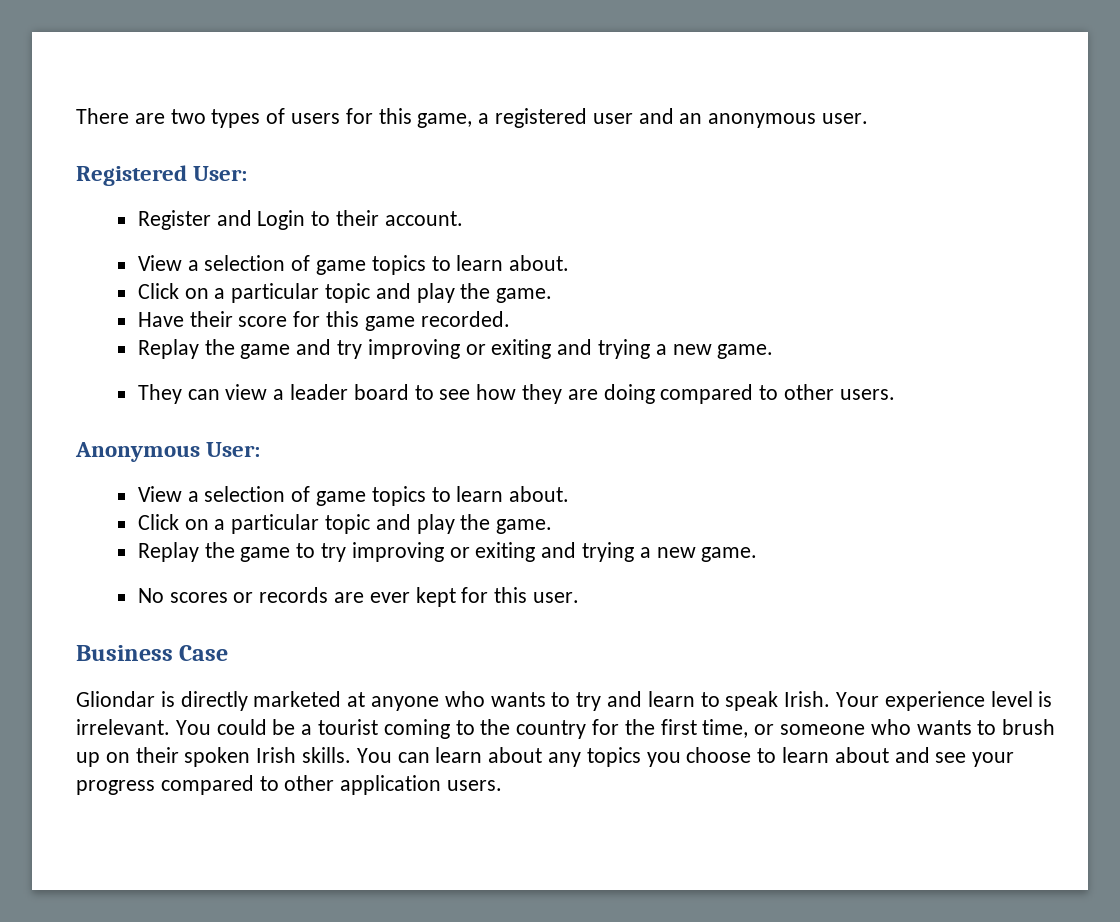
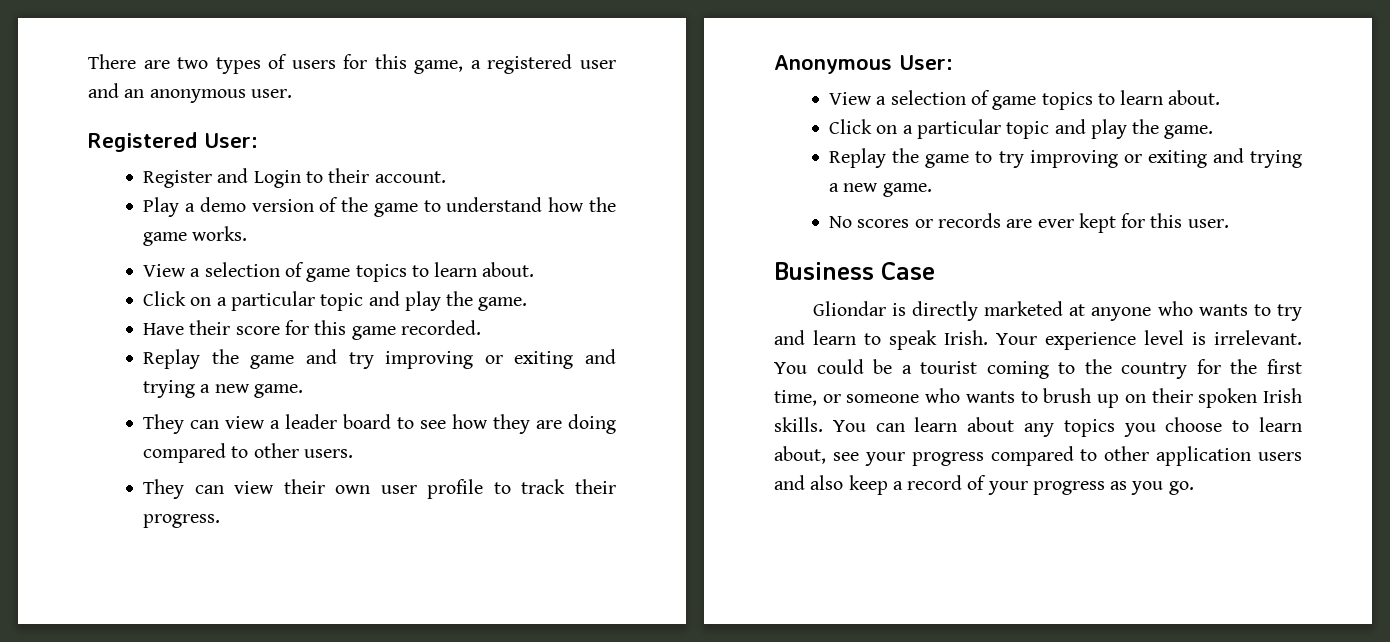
+ Play a demo version of the game to understand how the game works.
+ They can view their own user profile to track their progress.
- You can learn about any topics you choose to learn about and see your progress compared to other application users.
+ You can learn about any topics you choose to learn about, see your progress compared to other application users and also keep a record of your progress as you go.

